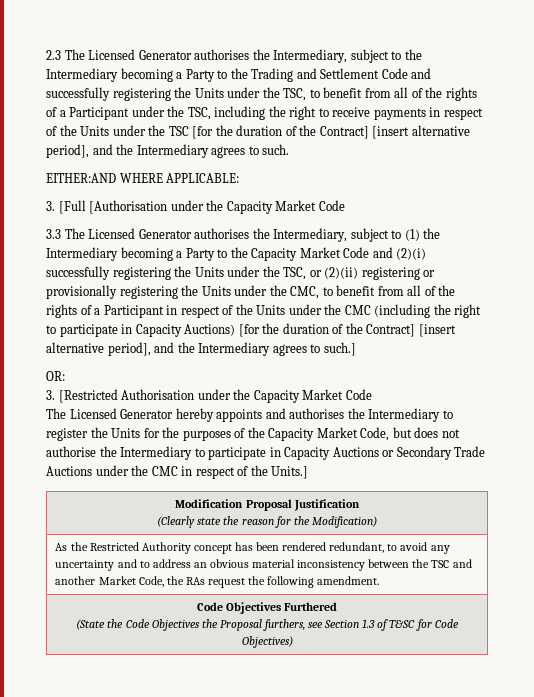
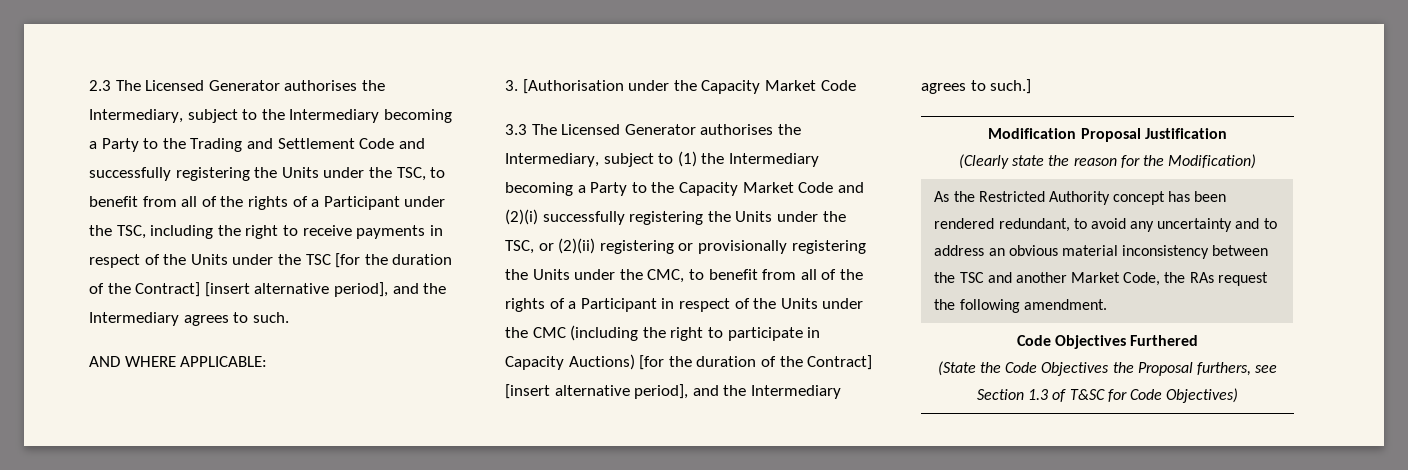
- EITHER:AND WHERE APPLICABLE:
+ AND WHERE APPLICABLE:
- 3. [Full [Authorisation under the Capacity Market Code
+ 3. [Authorisation under the Capacity Market Code
- OR:
- 3. [Restricted Authorisation under the Capacity Market Code
- The Licensed Generator hereby appoints and authorises the Intermediary to register the Units for the purposes of the Capacity Market Code, but does not authorise the Intermediary to participate in Capacity Auctions or Secondary Trade Auctions under the CMC in respect of the Units.]

